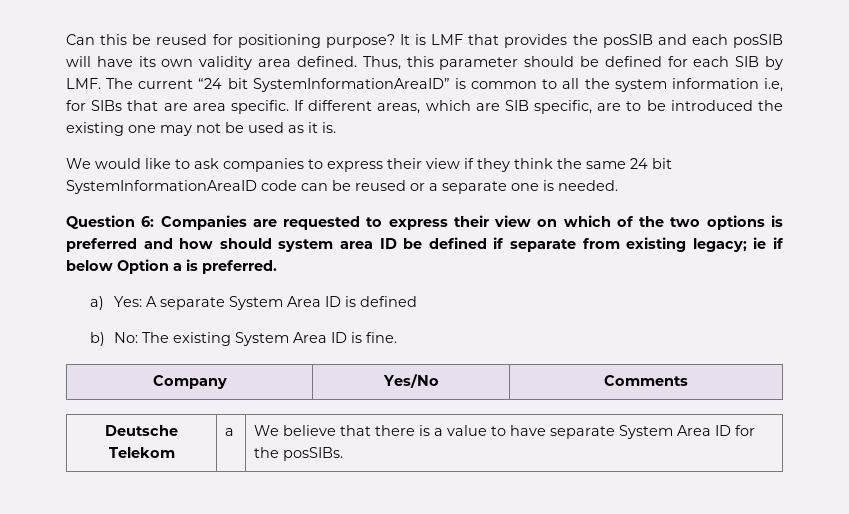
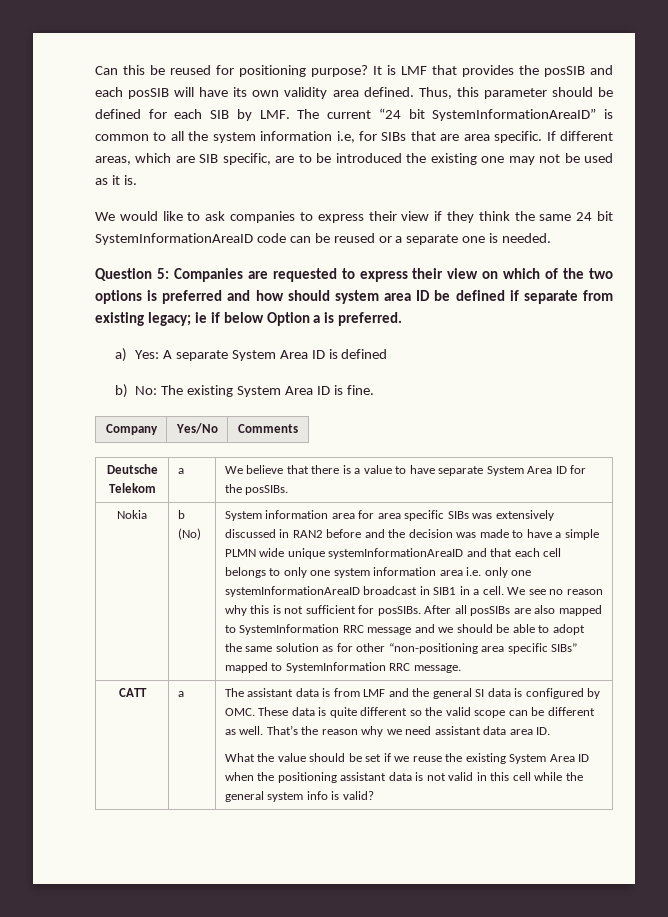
- Question 6: Companies are requested to express their view on which of the two options is preferred and how should system area ID be defined if separate from existing legacy; ie if below Option a is preferred.
+ Question 5: Companies are requested to express their view on which of the two options is preferred and how should system area ID be defined if separate from existing legacy; ie if below Option a is preferred.
+ Nokia | b (No) | System information area for area specific SIBs was extensively discussed in RAN2 before and the decision was made to have a simple PLMN wide unique systemInformationAreaID and that each cell belongs to only one system information area i.e. only one systemInformationAreaID broadcast in SIB1 in a cell. We see no reason why this is not sufficient for posSIBs. After all posSIBs are also mapped to SystemInformation RRC message and we should be able to adopt the same solution as for other “non-positioning area specific SIBs” mapped to SystemInformation RRC message.
+ CATT | a | The assistant data is from LMF and the general SI data is configured by OMC. These data is quite different so the valid scope can be different as well. That’s the reason why we need assistant data area ID.
+ What the value should be set if we reuse the existing System Area ID when the positioning assistant data is not valid in this cell while the general system info is valid?

